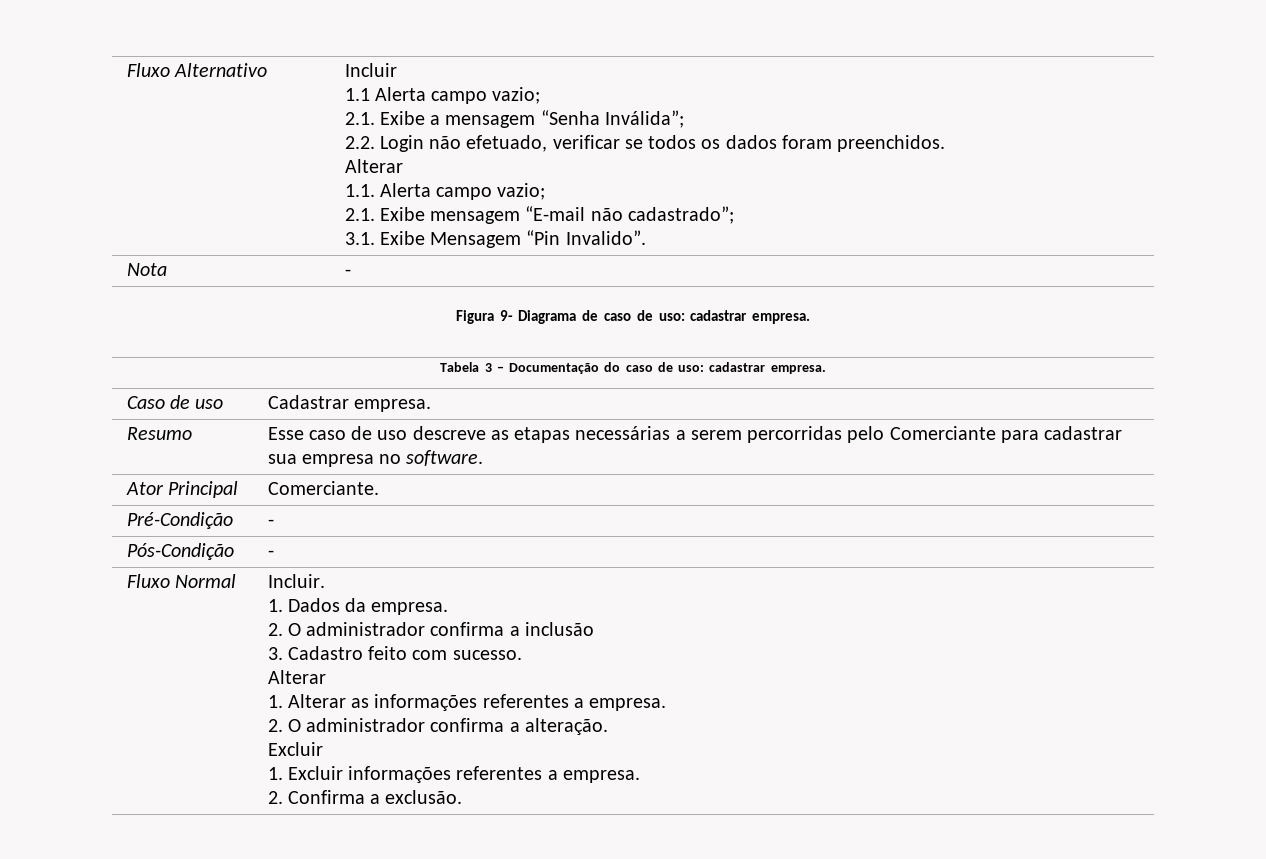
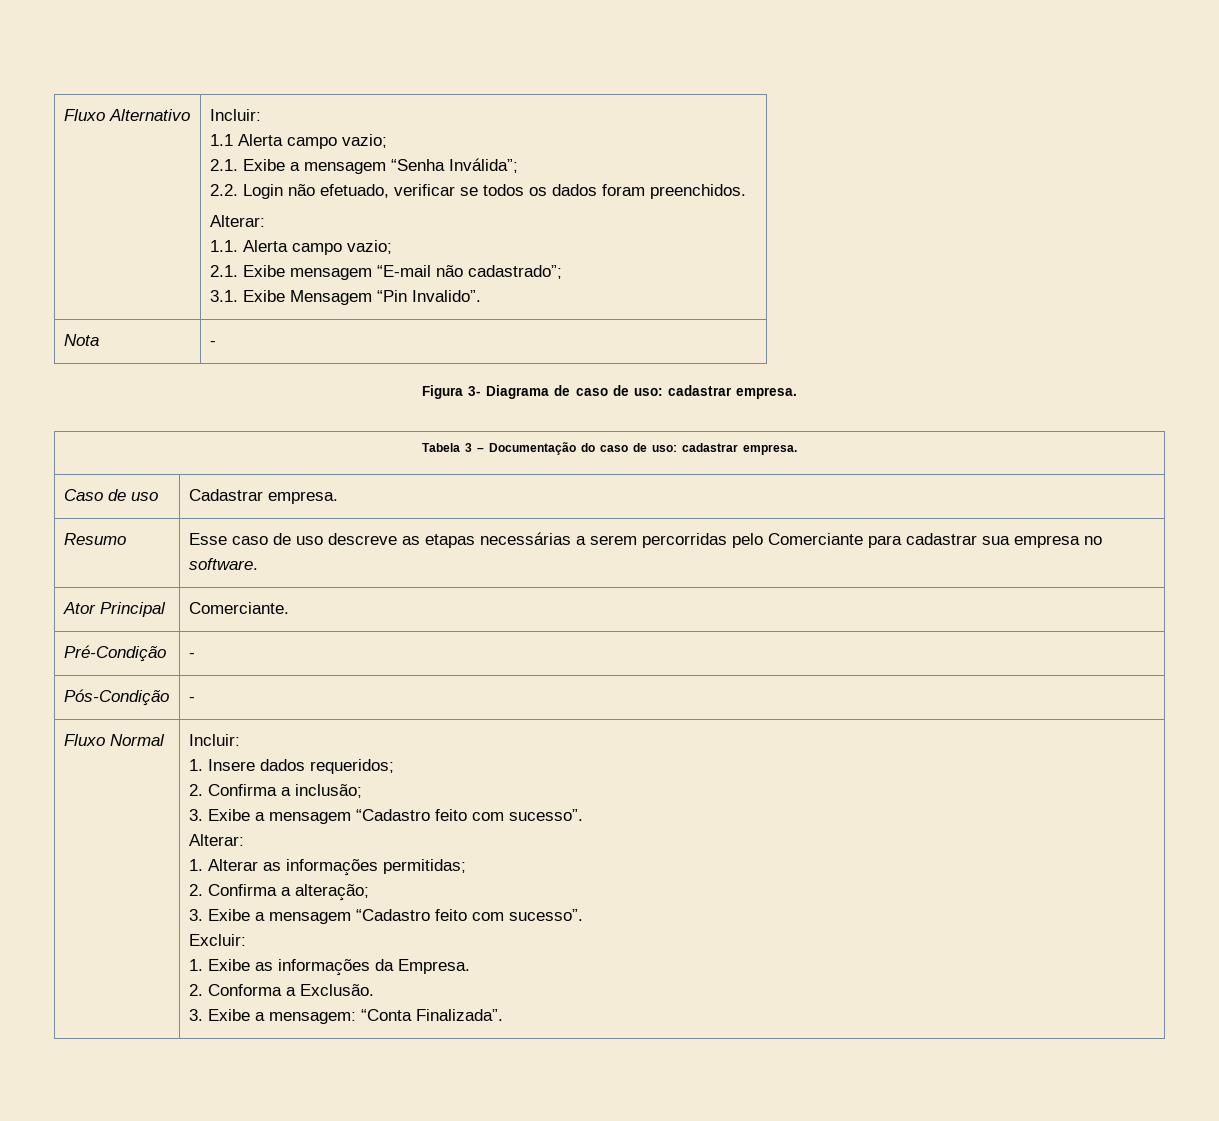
- Fluxo Alternativo | Incluir
+ Fluxo Alternativo | Incluir:
  1.1 Alerta campo vazio;
  2.1. Exibe a mensagem “Senha Inválida”;
  2.2. Login não efetuado, verificar se todos os dados foram preenchidos.
- Alterar
+ Alterar:
- Figura 9- Diagrama de caso de uso: cadastrar empresa.
+ Figura 3- Diagrama de caso de uso: cadastrar empresa.
- Fluxo Normal | Incluir.
- 1. Dados da empresa.
- 2. O administrador confirma a inclusão
- 3. Cadastro feito com sucesso.
- Alterar
- 1. Alterar as informações referentes a empresa.
- 2. O administrador confirma a alteração.
- Excluir
- 1. Excluir informações referentes a empresa.
- 2. Confirma a exclusão.
+ Fluxo Normal | Incluir:
+ 1. Insere dados requeridos;
+ 2. Confirma a inclusão;
+ 3. Exibe a mensagem “Cadastro feito com sucesso”.
+ Alterar:
+ 1. Alterar as informações permitidas;
+ 2. Confirma a alteração;
+ 3. Exibe a mensagem “Cadastro feito com sucesso”.
+ Excluir:
+ 1. Exibe as informações da Empresa.
+ 2. Conforma a Exclusão.
+ 3. Exibe a mensagem: “Conta Finalizada”.

